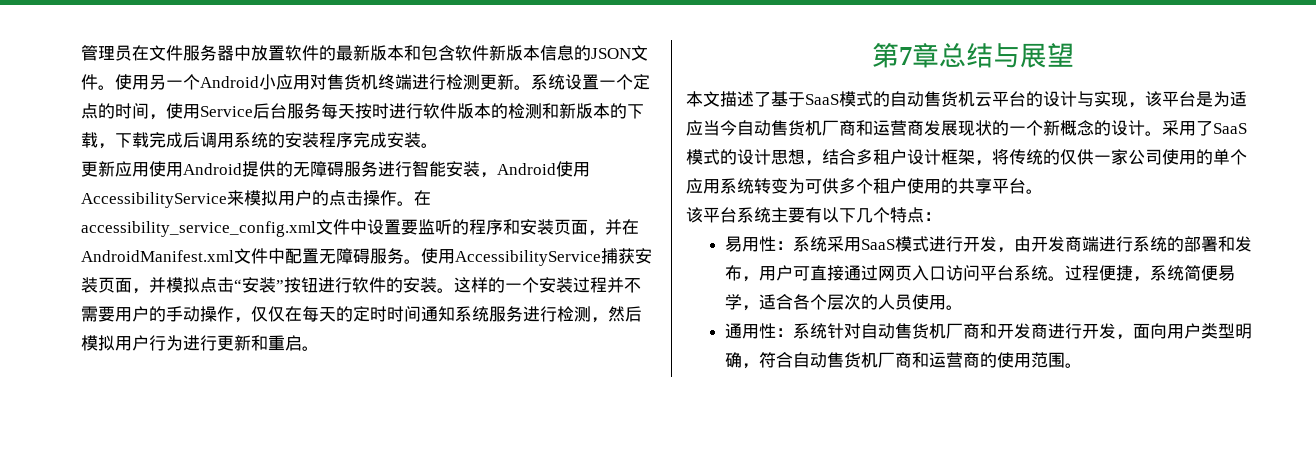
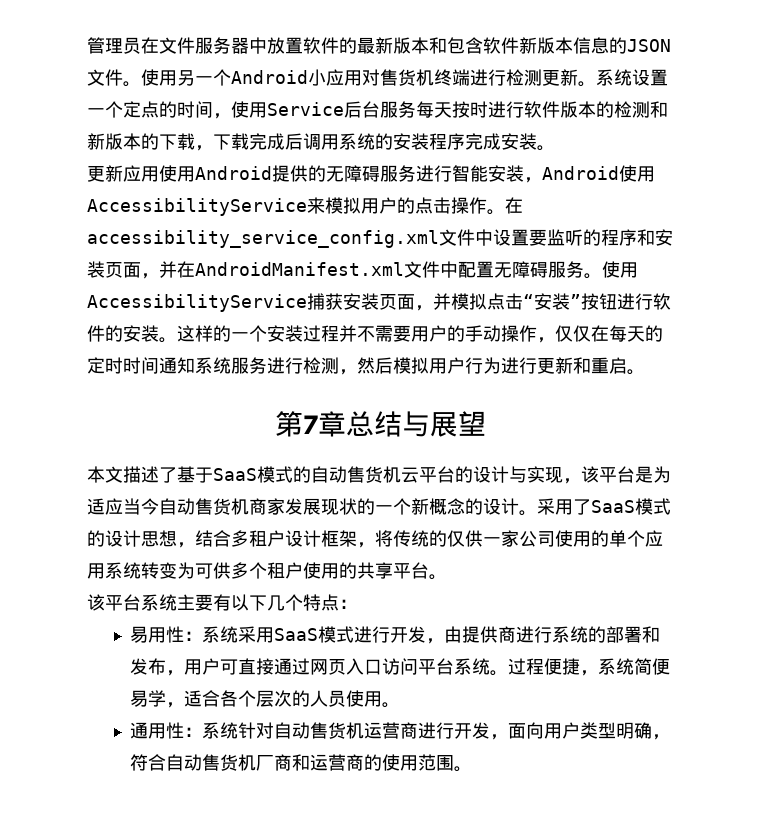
- 本文描述了基于SaaS模式的自动售货机云平台的设计与实现，该平台是为适应当今自动售货机厂商和运营商发展现状的一个新概念的设计。
+ 本文描述了基于SaaS模式的自动售货机云平台的设计与实现，该平台是为适应当今自动售货机商家发展现状的一个新概念的设计。
- 易用性：系统采用SaaS模式进行开发，由开发商端进行系统的部署和发布，用户可直接通过网页入口访问平台系统。
+ 易用性：系统采用SaaS模式进行开发，由提供商进行系统的部署和发布，用户可直接通过网页入口访问平台系统。
- 通用性：系统针对自动售货机厂商和开发商进行开发，面向用户类型明确，符合自动售货机厂商和运营商的使用范围。
+ 通用性：系统针对自动售货机运营商进行开发，面向用户类型明确，符合自动售货机厂商和运营商的使用范围。

